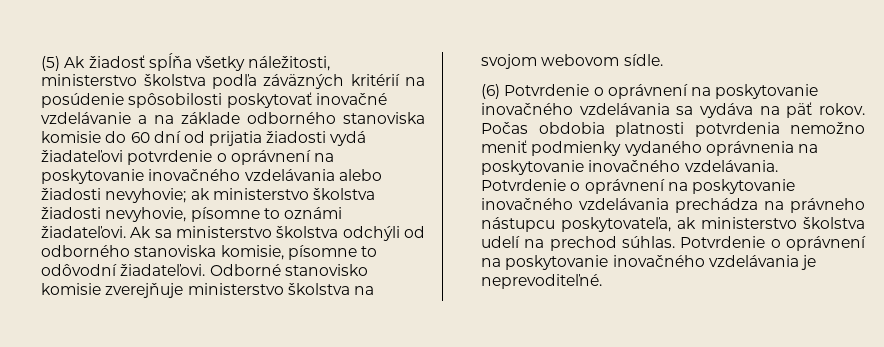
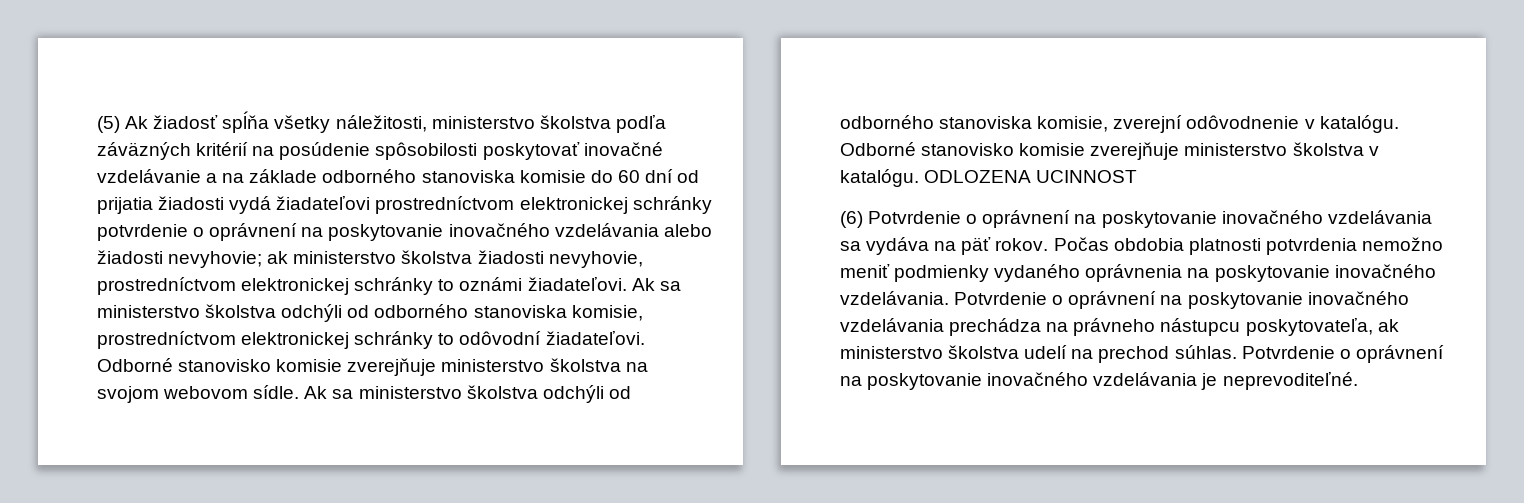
- (5) Ak žiadosť spĺňa všetky náležitosti, ministerstvo školstva podľa záväzných kritérií na posúdenie spôsobilosti poskytovať inovačné vzdelávanie a na základe odborného stanoviska komisie do 60 dní od prijatia žiadosti vydá žiadateľovi potvrdenie o oprávnení na poskytovanie inovačného vzdelávania alebo žiadosti nevyhovie; ak ministerstvo školstva žiadosti nevyhovie, písomne to oznámi žiadateľovi.
+ (5) Ak žiadosť spĺňa všetky náležitosti, ministerstvo školstva podľa záväzných kritérií na posúdenie spôsobilosti poskytovať inovačné vzdelávanie a na základe odborného stanoviska komisie do 60 dní od prijatia žiadosti vydá žiadateľovi prostredníctvom elektronickej schránky potvrdenie o oprávnení na poskytovanie inovačného vzdelávania alebo žiadosti nevyhovie; ak ministerstvo školstva žiadosti nevyhovie, prostredníctvom elektronickej schránky to oznámi žiadateľovi.
- Ak sa ministerstvo školstva odchýli od odborného stanoviska komisie, písomne to odôvodní žiadateľovi.
+ Ak sa ministerstvo školstva odchýli od odborného stanoviska komisie, prostredníctvom elektronickej schránky to odôvodní žiadateľovi.
+ Ak sa ministerstvo školstva odchýli od odborného stanoviska komisie, zverejní odôvodnenie v katalógu. Odborné stanovisko komisie zverejňuje ministerstvo školstva v katalógu. ODLOZENA UCINNOST

